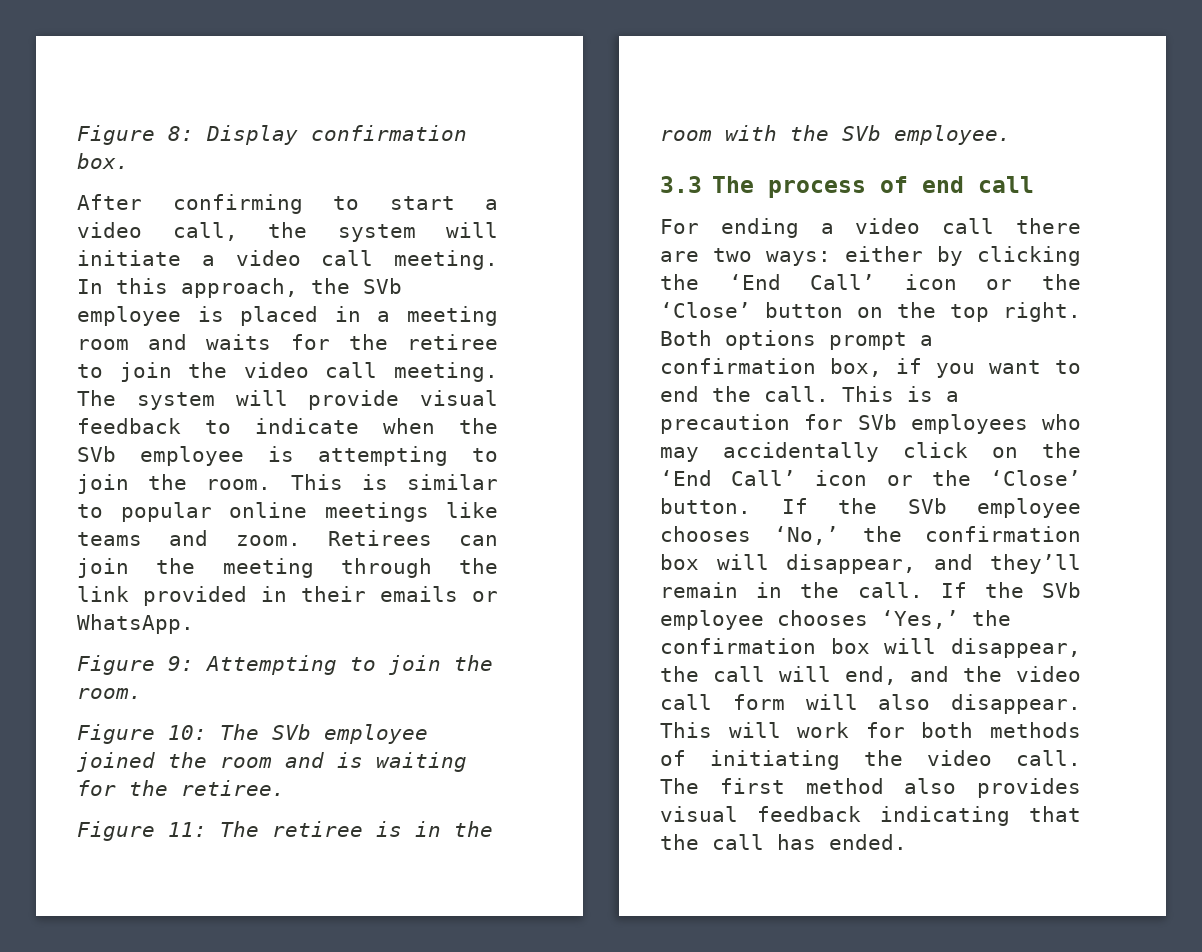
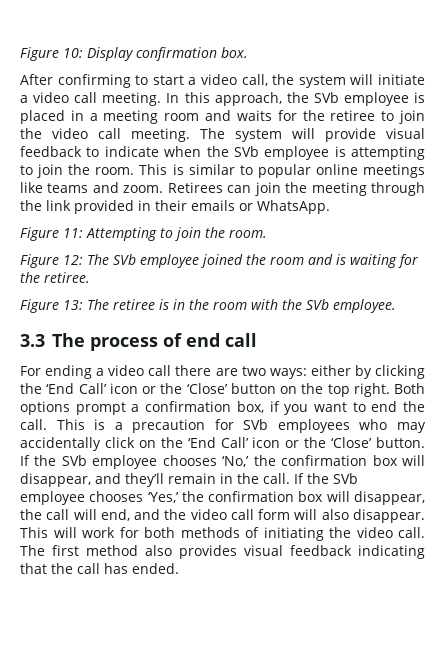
- Figure 8: Display confirmation box.
+ Figure 10: Display confirmation box.
- Figure 9: Attempting to join the room.
+ Figure 11: Attempting to join the room.
- Figure 10: The SVb employee joined the room and is waiting for the retiree.
+ Figure 12: The SVb employee joined the room and is waiting for the retiree.
- Figure 11: The retiree is in the room with the SVb employee.
+ Figure 13: The retiree is in the room with the SVb employee.

